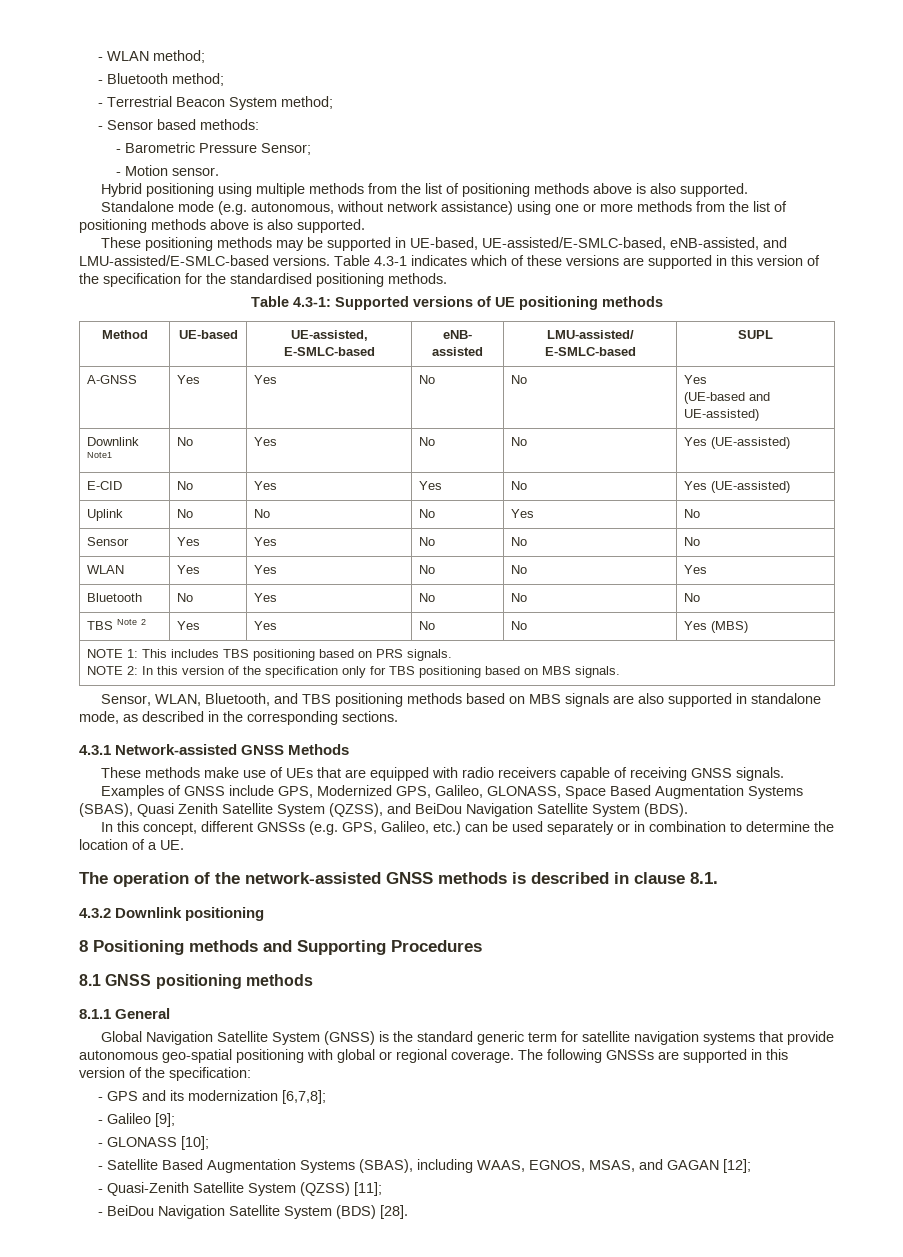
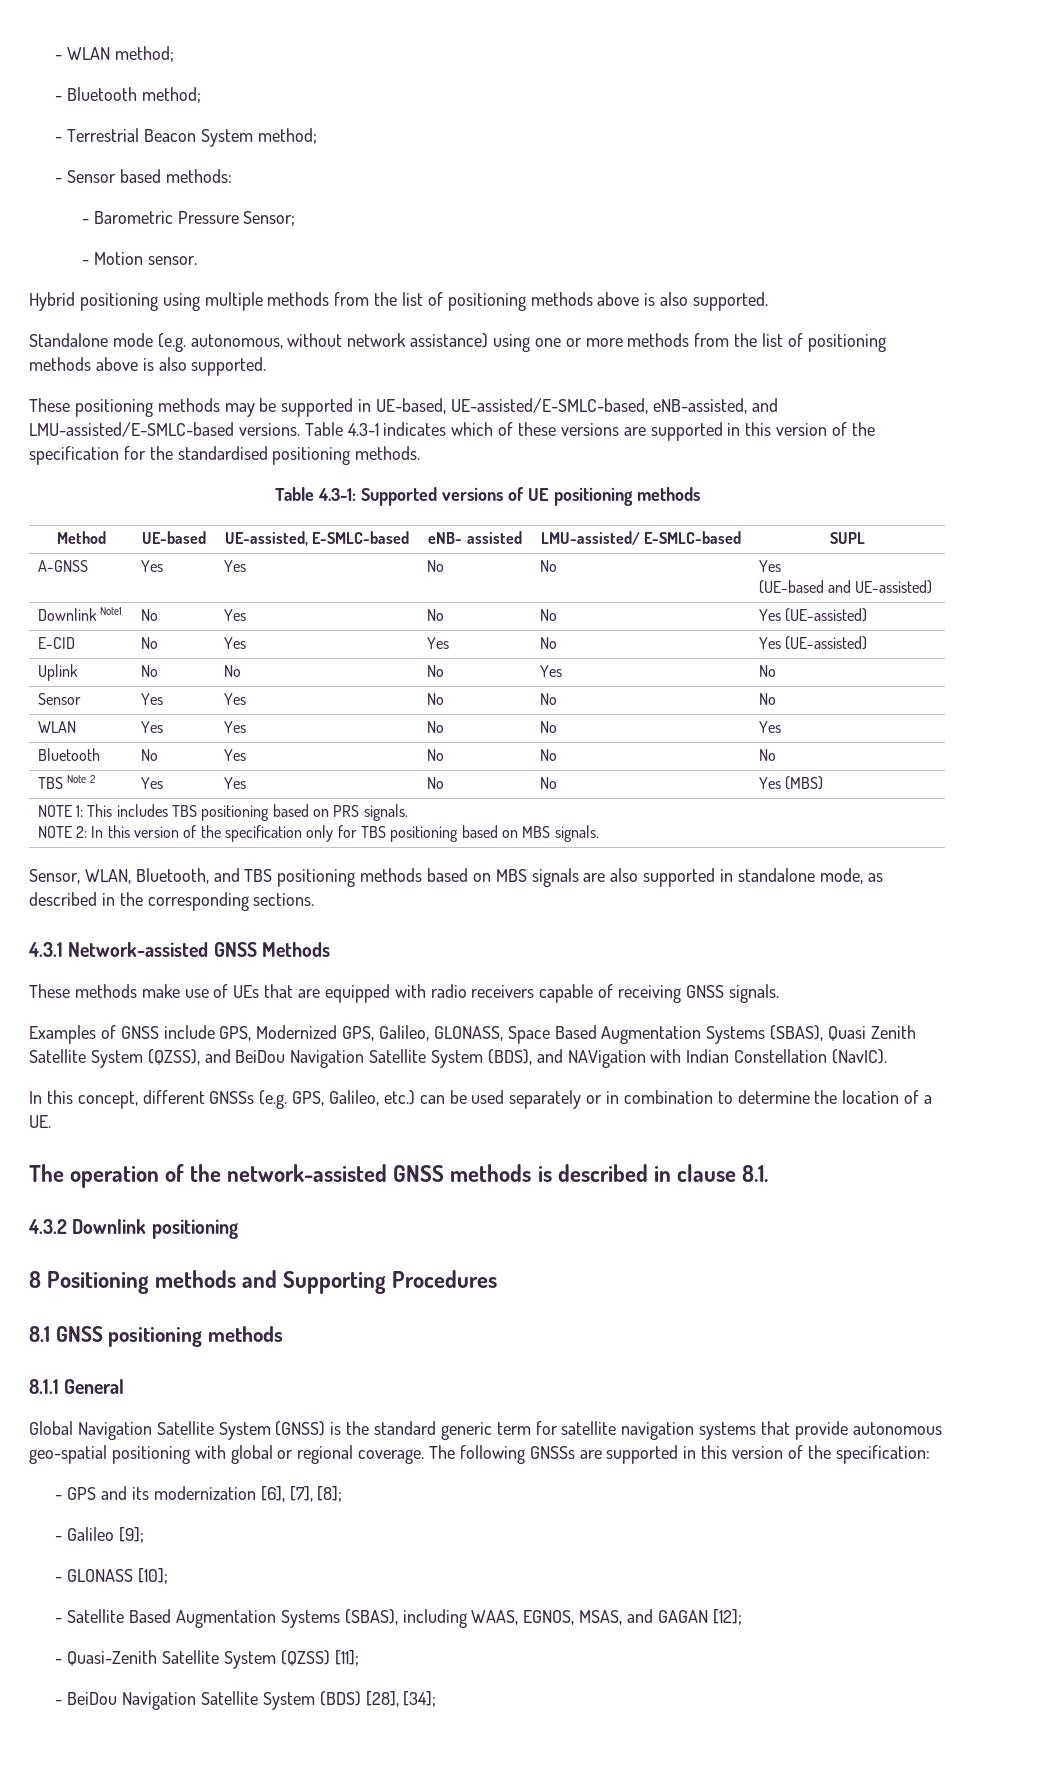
- Examples of GNSS include GPS, Modernized GPS, Galileo, GLONASS, Space Based Augmentation Systems (SBAS), Quasi Zenith Satellite System (QZSS), and BeiDou Navigation Satellite System (BDS).
+ Examples of GNSS include GPS, Modernized GPS, Galileo, GLONASS, Space Based Augmentation Systems (SBAS), Quasi Zenith Satellite System (QZSS), and BeiDou Navigation Satellite System (BDS), and NAVigation with Indian Constellation (NavIC).
- - GPS and its modernization [6,7,8];
+ - GPS and its modernization [6], [7], [8];
- - BeiDou Navigation Satellite System (BDS) [28].
+ - BeiDou Navigation Satellite System (BDS) [28], [34];

